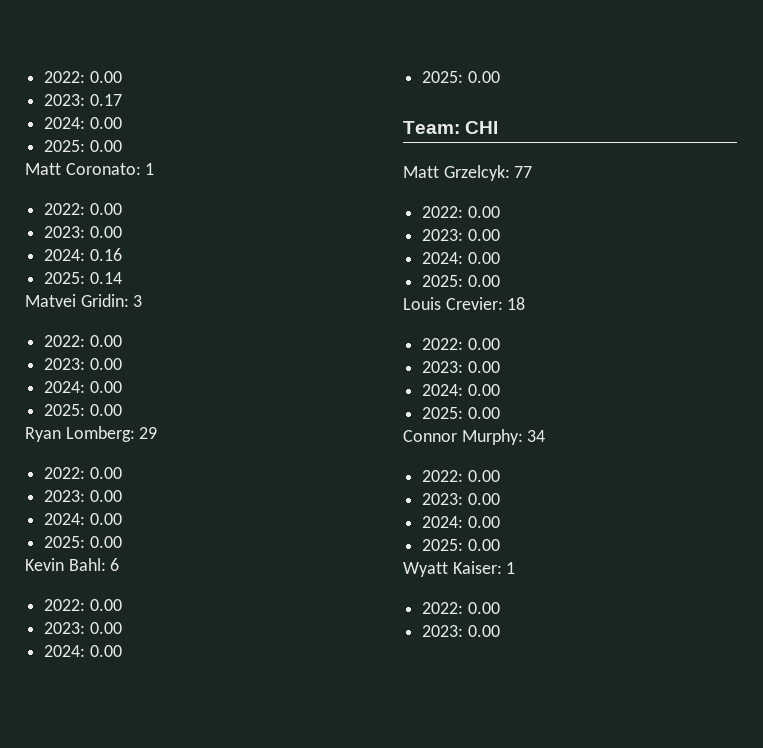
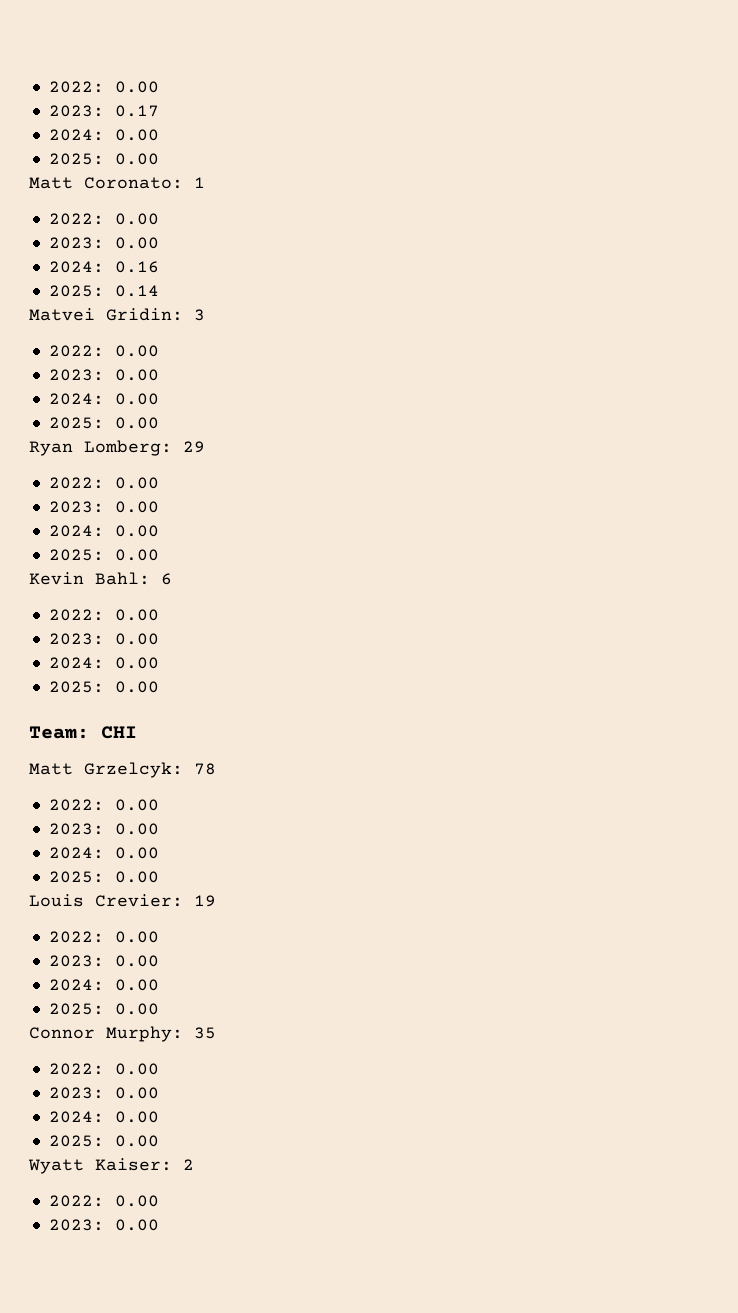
- Matt Grzelcyk: 77
+ Matt Grzelcyk: 78
- Louis Crevier: 18
+ Louis Crevier: 19
- Connor Murphy: 34
+ Connor Murphy: 35
- Wyatt Kaiser: 1
+ Wyatt Kaiser: 2

